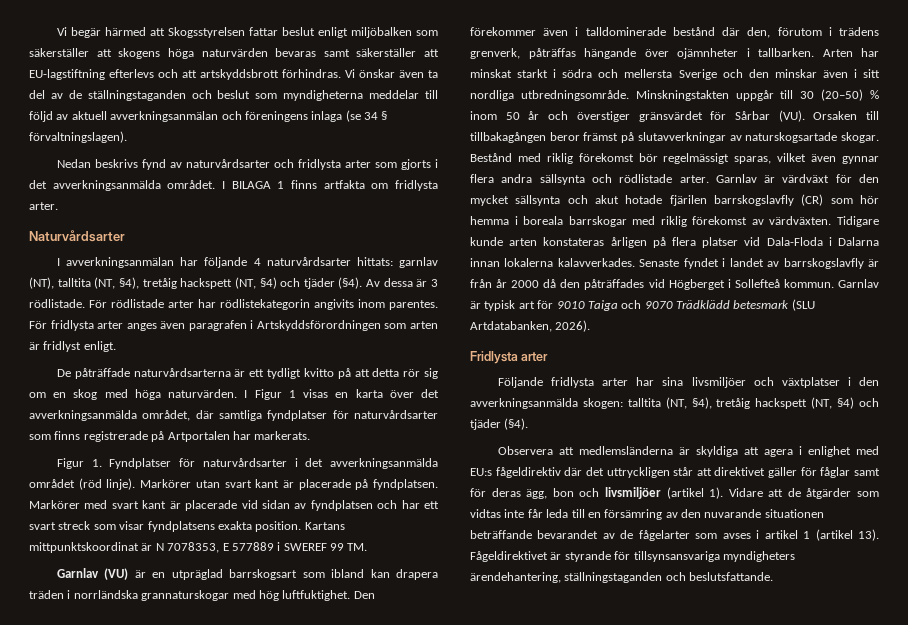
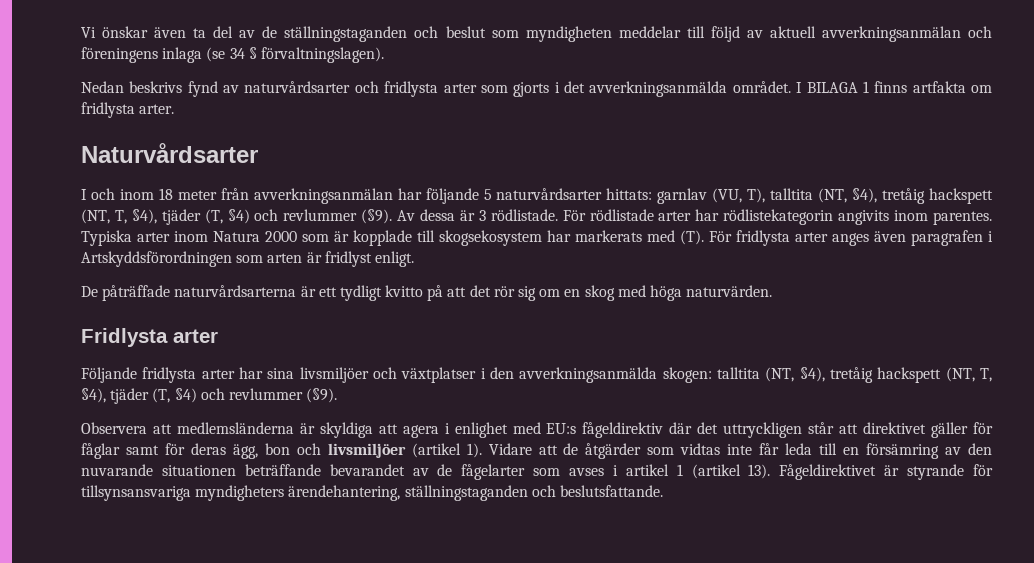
- Vi begär härmed att Skogsstyrelsen fattar beslut enligt miljöbalken som säkerställer att skogens höga naturvärden bevaras samt säkerställer att EU-lagstiftning efterlevs och att artskyddsbrott förhindras. Vi önskar även ta del av de ställningstaganden och beslut som myndigheterna meddelar till följd av aktuell avverkningsanmälan och föreningens inlaga (se 34 § förvaltningslagen).
+ Vi önskar även ta del av de ställningstaganden och beslut som myndigheten meddelar till följd av aktuell avverkningsanmälan och föreningens inlaga (se 34 § förvaltningslagen).
- I avverkningsanmälan har följande 4 naturvårdsarter hittats: garnlav (NT), talltita (NT, §4), tretåig hackspett (NT, §4) och tjäder (§4).
+ I och inom 18 meter från avverkningsanmälan har följande 5 naturvårdsarter hittats: garnlav (VU, T), talltita (NT, §4), tretåig hackspett (NT, T, §4), tjäder (T, §4) och revlummer (§9).
- För fridlysta arter anges även paragrafen i Artskyddsförordningen som arten är fridlyst enligt.
+ Typiska arter inom Natura 2000 som är kopplade till skogsekosystem har markerats med (T). För fridlysta arter anges även paragrafen i Artskyddsförordningen som arten är fridlyst enligt.
- De påträffade naturvårdsarterna är ett tydligt kvitto på att detta rör sig om en skog med höga naturvärden. I Figur 1 visas en karta över det avverkningsanmälda området, där samtliga fyndplatser för naturvårdsarter som finns registrerade på Artportalen har markerats.
- Figur 1. Fyndplatser för naturvårdsarter i det avverkningsanmälda området (röd linje). Markörer utan svart kant är placerade på fyndplatsen. Markörer med svart kant är placerade vid sidan av fyndplatsen och har ett svart streck som visar fyndplatsens exakta position. Kartans mittpunktskoordinat är N 7078353, E 577889 i SWEREF 99 TM.
- Garnlav (VU) är en utpräglad barrskogsart som ibland kan drapera träden i norrländska grannaturskogar med hög luftfuktighet. Den förekommer även i talldominerade bestånd där den, förutom i trädens grenverk, påträffas hängande över ojämnheter i tallbarken. Arten har minskat starkt i södra och mellersta Sverige och den minskar även i sitt nordliga utbredningsområde. Minskningstakten uppgår till 30 (20–50) % inom 50 år och överstiger gränsvärdet för Sårbar (VU). Orsaken till tillbakagången beror främst på slutavverkningar av naturskogsartade skogar. Bestånd med riklig förekomst bör regelmässigt sparas, vilket även gynnar flera andra sällsynta och rödlistade arter. Garnlav är värdväxt för den mycket sällsynta och akut hotade fjärilen barrskogslavfly (CR) som hör hemma i boreala barrskogar med riklig förekomst av värdväxten. Tidigare kunde arten konstateras årligen på flera platser vid Dala-Floda i Dalarna innan lokalerna kalavverkades. Senaste fyndet i landet av barrskogslavfly är från år 2000 då den påträffades vid Högberget i Sollefteå kommun. Garnlav är typisk art för 9010 Taiga och 9070 Trädklädd betesmark (SLU Artdatabanken, 2026).
+ De påträffade naturvårdsarterna är ett tydligt kvitto på att det rör sig om en skog med höga naturvärden.
- Följande fridlysta arter har sina livsmiljöer och växtplatser i den avverkningsanmälda skogen: talltita (NT, §4), tretåig hackspett (NT, §4) och tjäder (§4).
+ Följande fridlysta arter har sina livsmiljöer och växtplatser i den avverkningsanmälda skogen: talltita (NT, §4), tretåig hackspett (NT, T, §4), tjäder (T, §4) och revlummer (§9).

